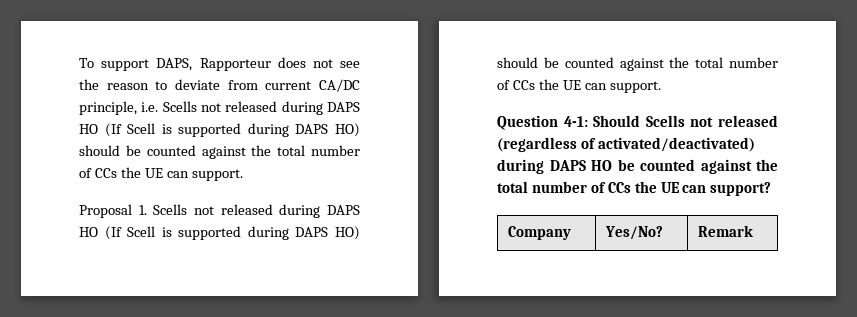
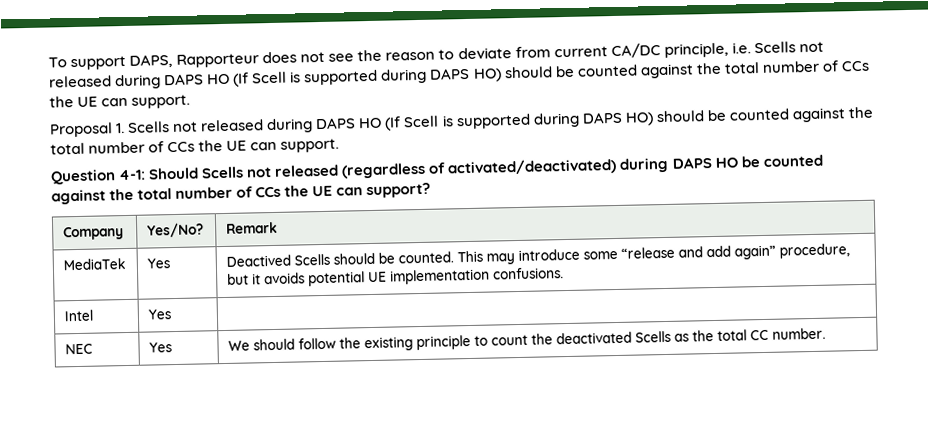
+ MediaTek | Yes | Deactived Scells should be counted. This may introduce some “release and add again” procedure, but it avoids potential UE implementation confusions.
+ Intel | Yes |
+ NEC | Yes | We should follow the existing principle to count the deactivated Scells as the total CC number.

